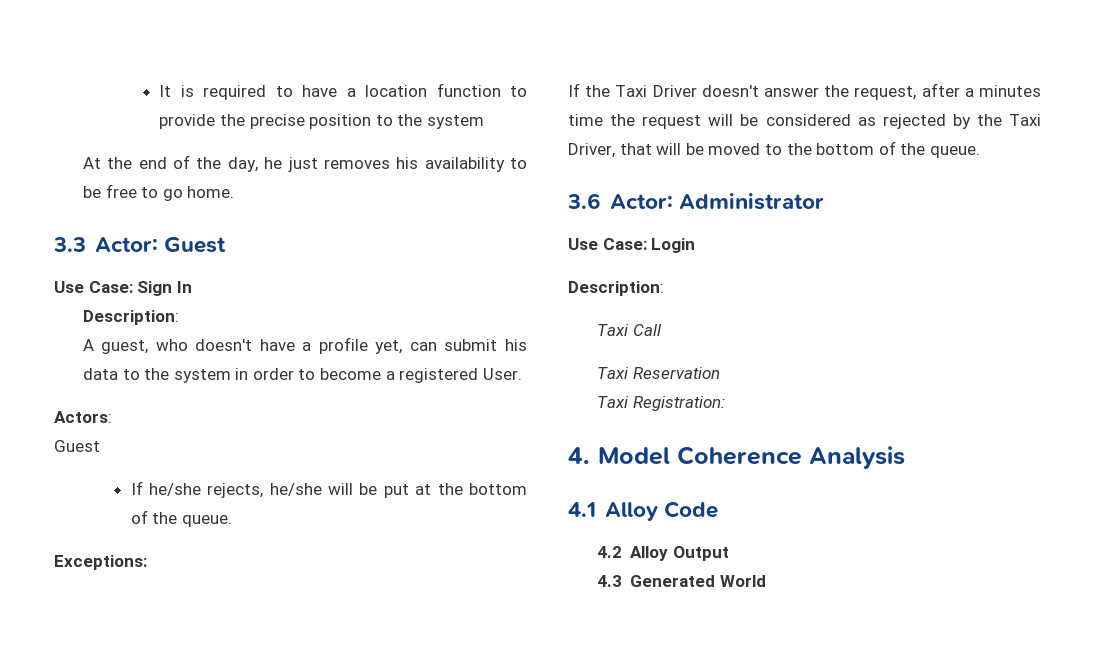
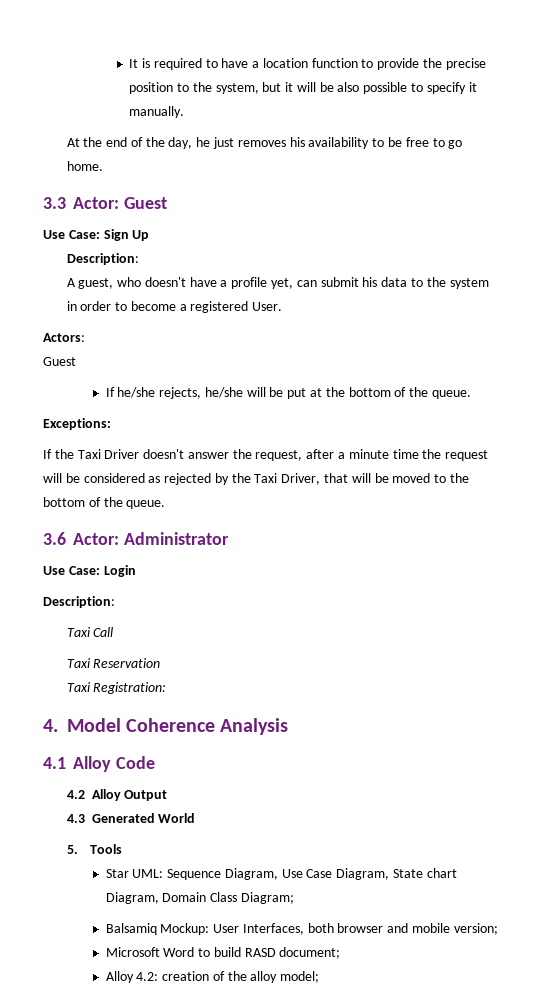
- It is required to have a location function to provide the precise position to the system
+ It is required to have a location function to provide the precise position to the system, but it will be also possible to specify it manually.
- Use Case: Sign In
+ Use Case: Sign Up
- If the Taxi Driver doesn't answer the request, after a minutes time the request will be considered as rejected by the Taxi Driver, that will be moved to the bottom of the queue.
+ If the Taxi Driver doesn't answer the request, after a minute time the request will be considered as rejected by the Taxi Driver, that will be moved to the bottom of the queue.
+ 5. Tools
+ Star UML: Sequence Diagram, Use Case Diagram, State chart Diagram, Domain Class Diagram;
+ Balsamiq Mockup: User Interfaces, both browser and mobile version;
+ Microsoft Word to build RASD document;
+ Alloy 4.2: creation of the alloy model;

